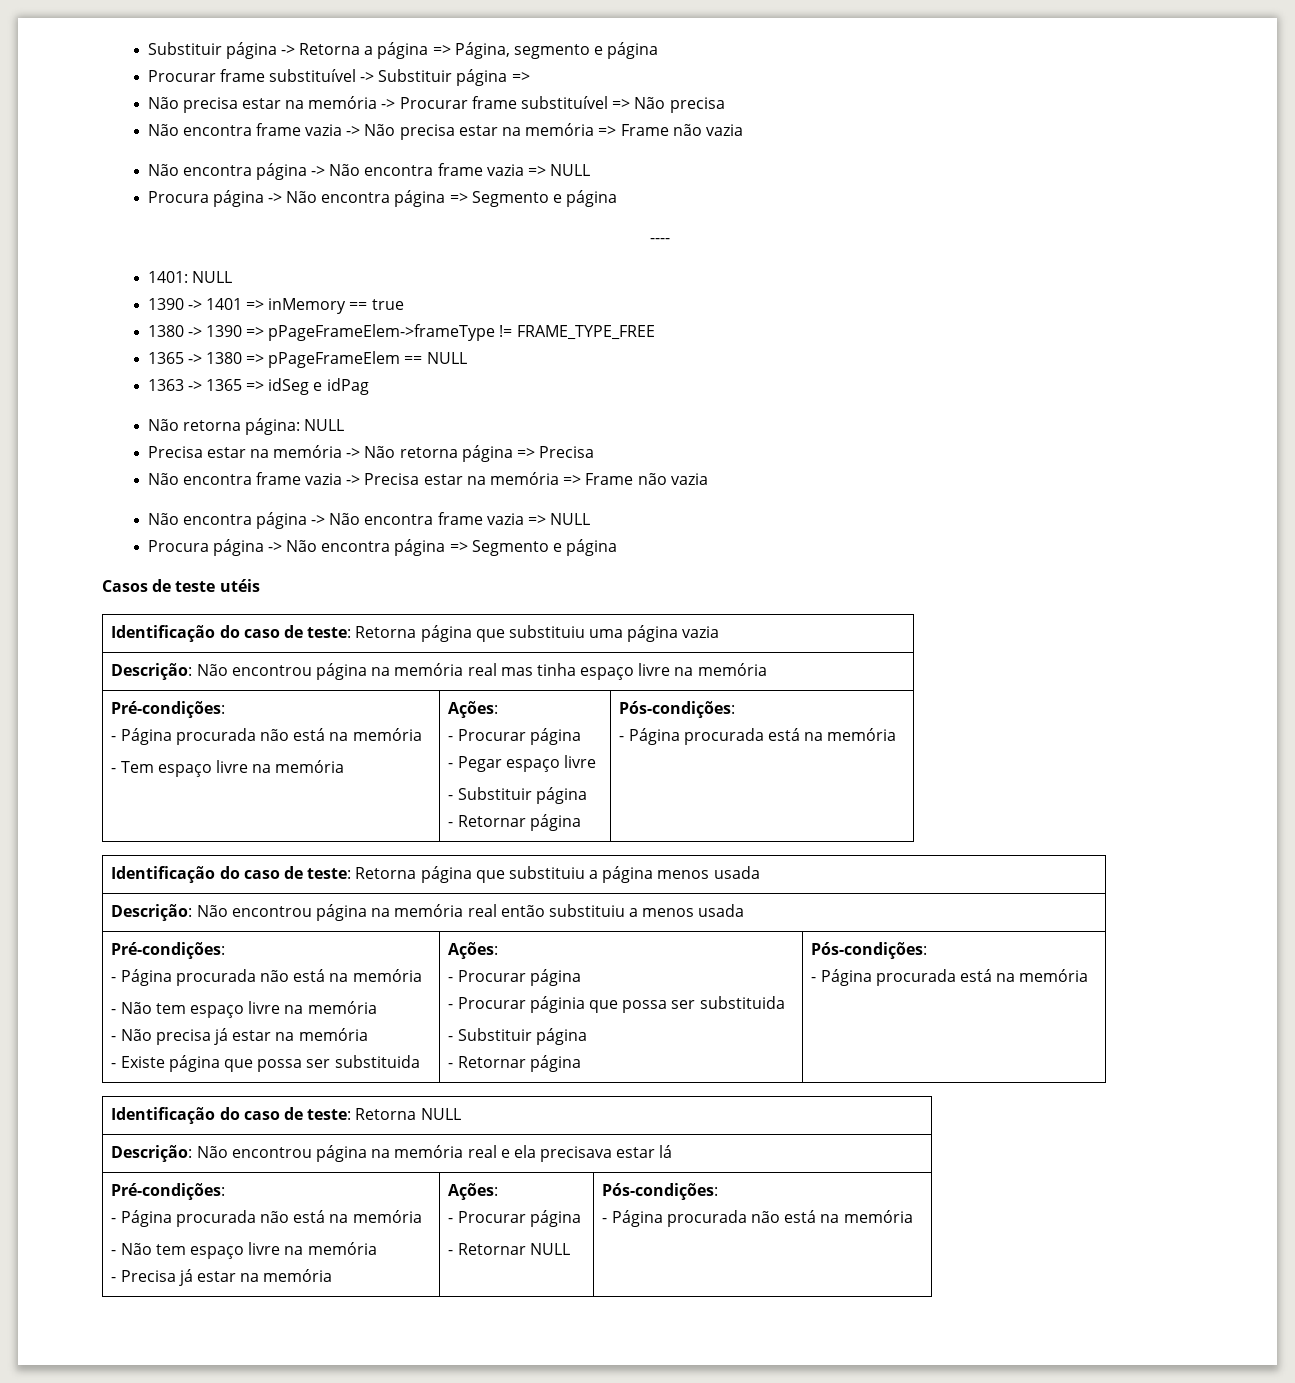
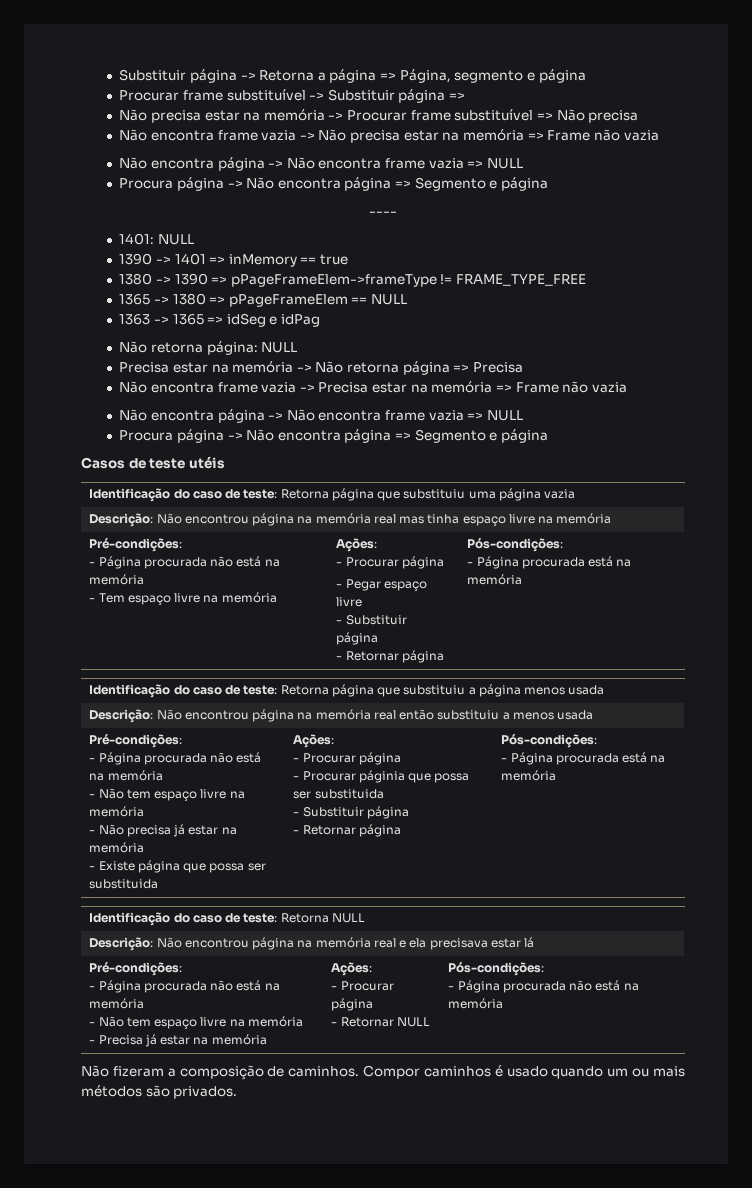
+ Não fizeram a composição de caminhos. Compor caminhos é usado quando um ou mais métodos são privados.

